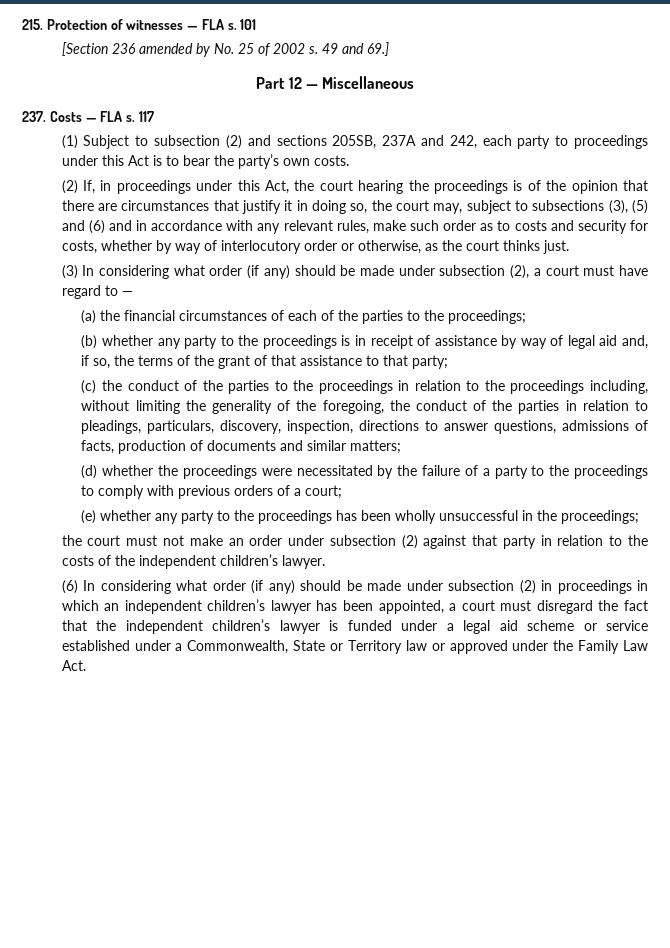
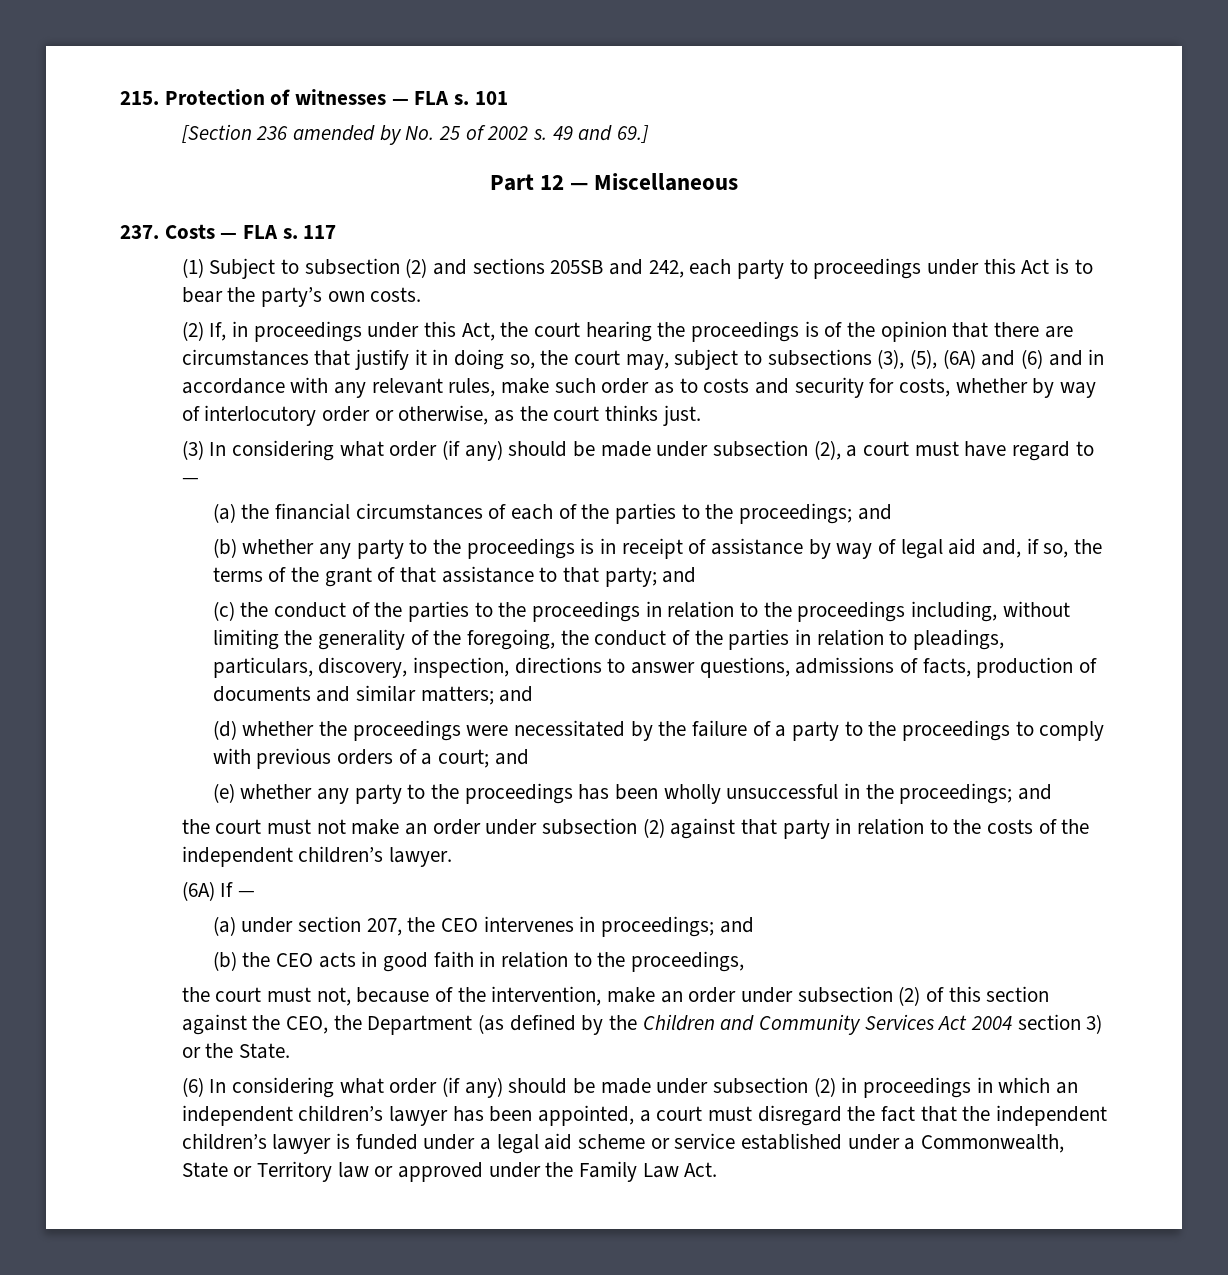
- (1) Subject to subsection (2) and sections 205SB, 237A and 242, each party to proceedings under this Act is to bear the party’s own costs.
+ (1) Subject to subsection (2) and sections 205SB and 242, each party to proceedings under this Act is to bear the party’s own costs.
- (2) If, in proceedings under this Act, the court hearing the proceedings is of the opinion that there are circumstances that justify it in doing so, the court may, subject to subsections (3), (5) and (6) and in accordance with any relevant rules, make such order as to costs and security for costs, whether by way of interlocutory order or otherwise, as the court thinks just.
+ (2) If, in proceedings under this Act, the court hearing the proceedings is of the opinion that there are circumstances that justify it in doing so, the court may, subject to subsections (3), (5), (6A) and (6) and in accordance with any relevant rules, make such order as to costs and security for costs, whether by way of interlocutory order or otherwise, as the court thinks just.
- (a) the financial circumstances of each of the parties to the proceedings;
+ (a) the financial circumstances of each of the parties to the proceedings; and
- (b) whether any party to the proceedings is in receipt of assistance by way of legal aid and, if so, the terms of the grant of that assistance to that party;
+ (b) whether any party to the proceedings is in receipt of assistance by way of legal aid and, if so, the terms of the grant of that assistance to that party; and
- (c) the conduct of the parties to the proceedings in relation to the proceedings including, without limiting the generality of the foregoing, the conduct of the parties in relation to pleadings, particulars, discovery, inspection, directions to answer questions, admissions of facts, production of documents and similar matters;
+ (c) the conduct of the parties to the proceedings in relation to the proceedings including, without limiting the generality of the foregoing, the conduct of the parties in relation to pleadings, particulars, discovery, inspection, directions to answer questions, admissions of facts, production of documents and similar matters; and
- (d) whether the proceedings were necessitated by the failure of a party to the proceedings to comply with previous orders of a court;
+ (d) whether the proceedings were necessitated by the failure of a party to the proceedings to comply with previous orders of a court; and
- (e) whether any party to the proceedings has been wholly unsuccessful in the proceedings;
+ (e) whether any party to the proceedings has been wholly unsuccessful in the proceedings; and
+ (6A) If —
+ (a) under section 207, the CEO intervenes in proceedings; and
+ (b) the CEO acts in good faith in relation to the proceedings,
+ the court must not, because of the intervention, make an order under subsection (2) of this section against the CEO, the Department (as defined by the Children and Community Services Act 2004 section 3) or the State.

